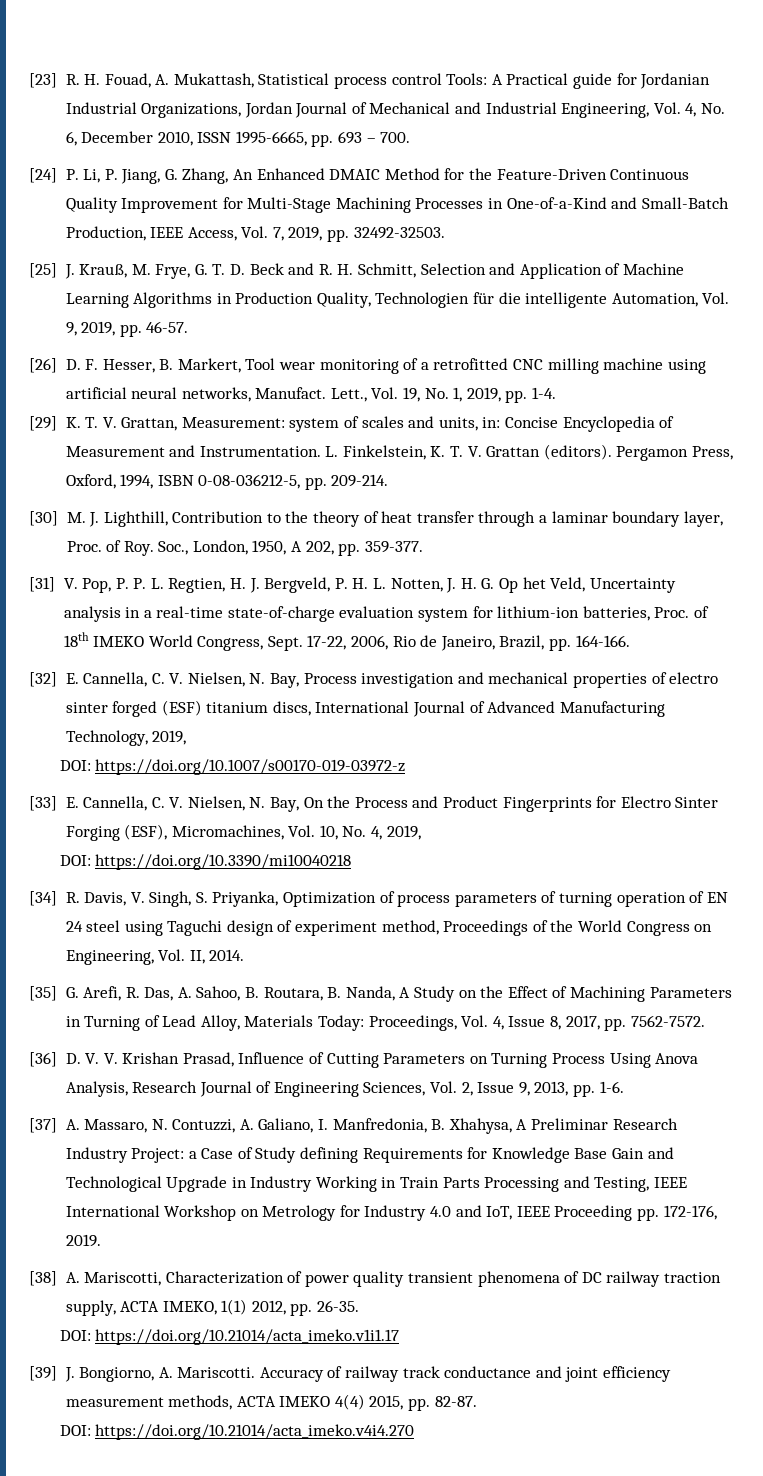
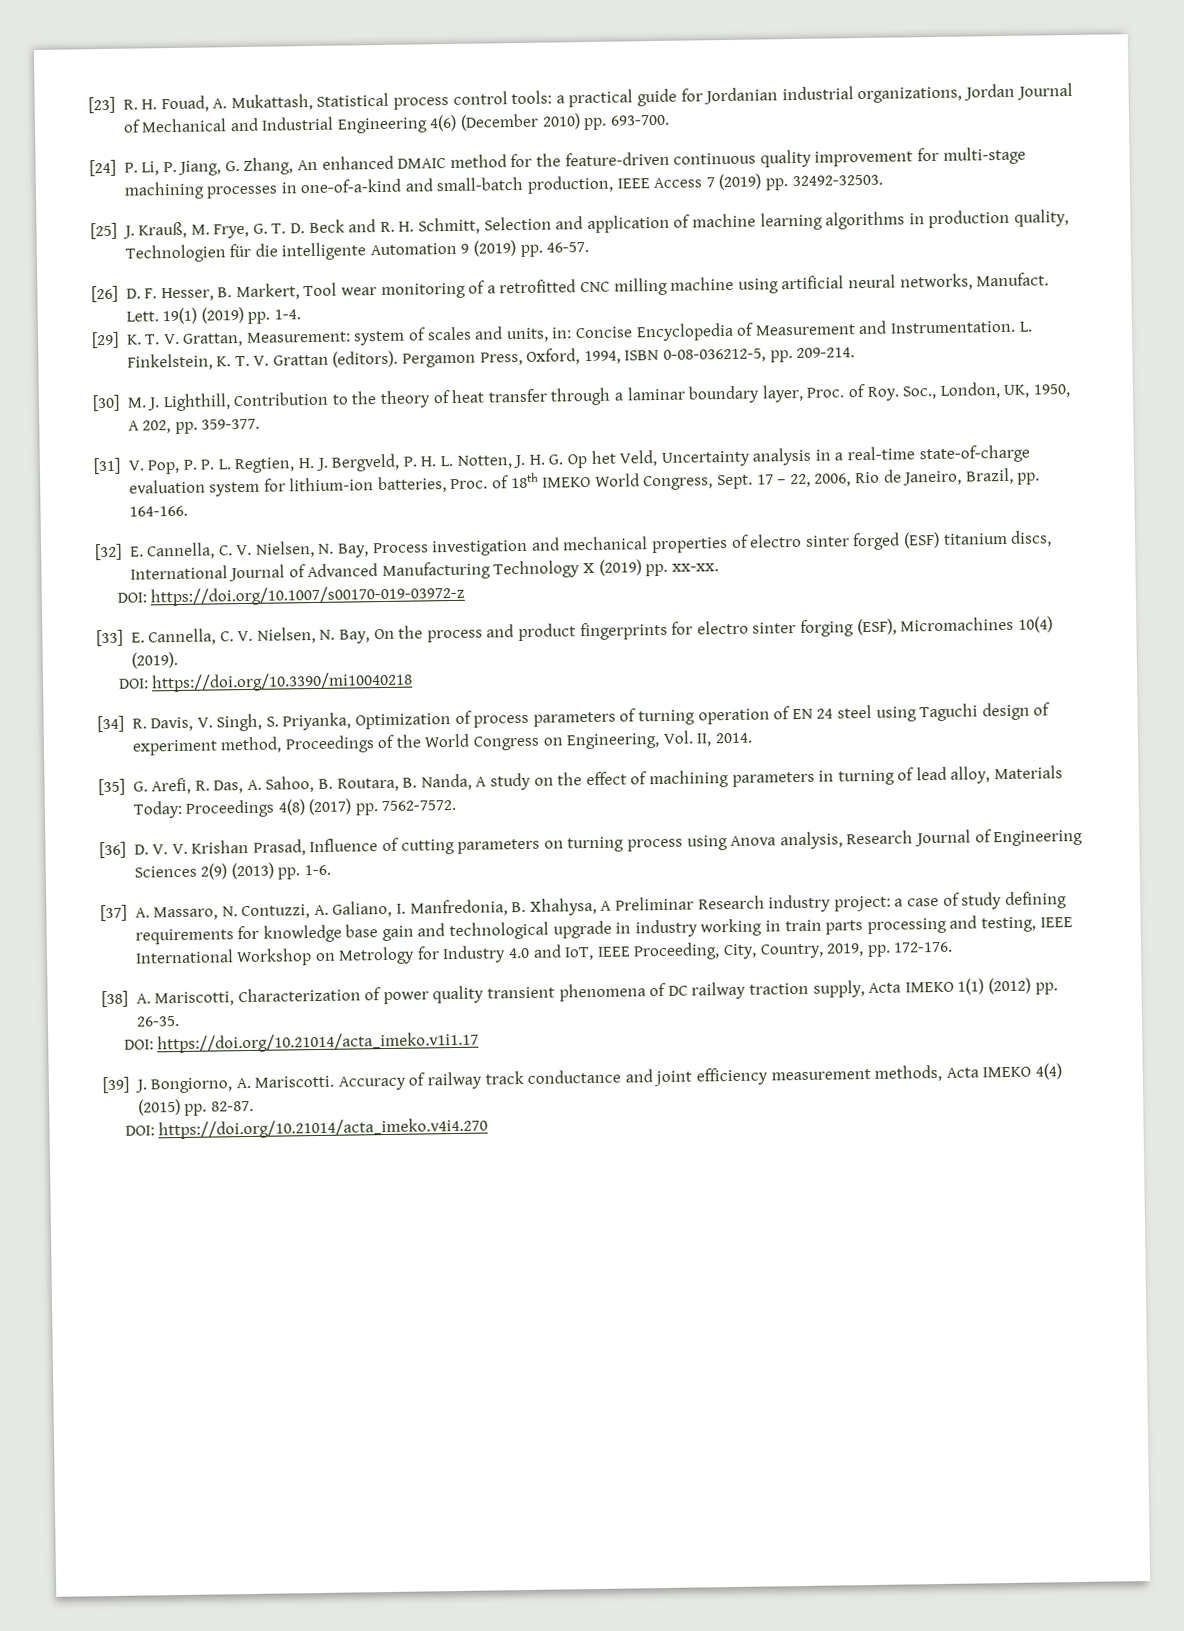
- [23] R. H. Fouad, A. Mukattash, Statistical process control Tools: A Practical guide for Jordanian Industrial Organizations, Jordan Journal of Mechanical and Industrial Engineering, Vol. 4, No. 6, December 2010, ISSN 1995-6665, pp. 693 – 700.
+ [23] R. H. Fouad, A. Mukattash, Statistical process control tools: a practical guide for Jordanian industrial organizations, Jordan Journal of Mechanical and Industrial Engineering 4(6) (December 2010) pp. 693-700.
- [24] P. Li, P. Jiang, G. Zhang, An Enhanced DMAIC Method for the Feature-Driven Continuous Quality Improvement for Multi-Stage Machining Processes in One-of-a-Kind and Small-Batch Production, IEEE Access, Vol. 7, 2019, pp. 32492-32503.
+ [24] P. Li, P. Jiang, G. Zhang, An enhanced DMAIC method for the feature-driven continuous quality improvement for multi-stage machining processes in one-of-a-kind and small-batch production, IEEE Access 7 (2019) pp. 32492-32503.
- [25] J. Krauß, M. Frye, G. T. D. Beck and R. H. Schmitt, Selection and Application of Machine Learning Algorithms in Production Quality, Technologien für die intelligente Automation, Vol. 9, 2019, pp. 46-57.
+ [25] J. Krauß, M. Frye, G. T. D. Beck and R. H. Schmitt, Selection and application of machine learning algorithms in production quality, Technologien für die intelligente Automation 9 (2019) pp. 46-57.
- Lett., Vol. 19, No. 1, 2019, pp. 1-4.
+ Lett. 19(1) (2019) pp. 1-4.
- [30] M. J. Lighthill, Contribution to the theory of heat transfer through a laminar boundary layer, Proc. of Roy. Soc., London, 1950, A 202, pp. 359-377.
+ [30] M. J. Lighthill, Contribution to the theory of heat transfer through a laminar boundary layer, Proc. of Roy. Soc., London, UK, 1950, A 202, pp. 359-377.
- 17-22, 2006, Rio de Janeiro, Brazil, pp. 164-166.
+ 17 – 22, 2006, Rio de Janeiro, Brazil, pp. 164-166.
- [32] E. Cannella, C. V. Nielsen, N. Bay, Process investigation and mechanical properties of electro sinter forged (ESF) titanium discs, International Journal of Advanced Manufacturing Technology, 2019,
+ [32] E. Cannella, C. V. Nielsen, N. Bay, Process investigation and mechanical properties of electro sinter forged (ESF) titanium discs, International Journal of Advanced Manufacturing Technology X (2019) pp. xx-xx.
- [33] E. Cannella, C. V. Nielsen, N. Bay, On the Process and Product Fingerprints for Electro Sinter Forging (ESF), Micromachines, Vol. 10, No. 4, 2019,
+ [33] E. Cannella, C. V. Nielsen, N. Bay, On the process and product fingerprints for electro sinter forging (ESF), Micromachines 10(4) (2019).
- [35] G. Arefi, R. Das, A. Sahoo, B. Routara, B. Nanda, A Study on the Effect of Machining Parameters in Turning of Lead Alloy, Materials Today: Proceedings, Vol. 4, Issue 8, 2017, pp. 7562-7572.
+ [35] G. Arefi, R. Das, A. Sahoo, B. Routara, B. Nanda, A study on the effect of machining parameters in turning of lead alloy, Materials Today: Proceedings 4(8) (2017) pp. 7562-7572.
- [36] D. V. V. Krishan Prasad, Influence of Cutting Parameters on Turning Process Using Anova Analysis, Research Journal of Engineering Sciences, Vol. 2, Issue 9, 2013, pp. 1-6.
+ [36] D. V. V. Krishan Prasad, Influence of cutting parameters on turning process using Anova analysis, Research Journal of Engineering Sciences 2(9) (2013) pp. 1-6.
- [37] A. Massaro, N. Contuzzi, A. Galiano, I. Manfredonia, B. Xhahysa, A Preliminar Research Industry Project: a Case of Study defining Requirements for Knowledge Base Gain and Technological Upgrade in Industry Working in Train Parts Processing and Testing, IEEE International Workshop on Metrology for Industry 4.0 and IoT, IEEE Proceeding pp. 172-176, 2019.
+ [37] A. Massaro, N. Contuzzi, A. Galiano, I. Manfredonia, B. Xhahysa, A Preliminar Research industry project: a case of study defining requirements for knowledge base gain and technological upgrade in industry working in train parts processing and testing, IEEE International Workshop on Metrology for Industry 4.0 and IoT, IEEE Proceeding, City, Country, 2019, pp. 172-176.
- [38] A. Mariscotti, Characterization of power quality transient phenomena of DC railway traction supply, ACTA IMEKO, 1(1) 2012, pp. 26-35.
+ [38] A. Mariscotti, Characterization of power quality transient phenomena of DC railway traction supply, Acta IMEKO 1(1) (2012) pp. 26-35.
- Accuracy of railway track conductance and joint efficiency measurement methods, ACTA IMEKO 4(4) 2015, pp. 82-87.
+ Accuracy of railway track conductance and joint efficiency measurement methods, Acta IMEKO 4(4) (2015) pp. 82-87.

